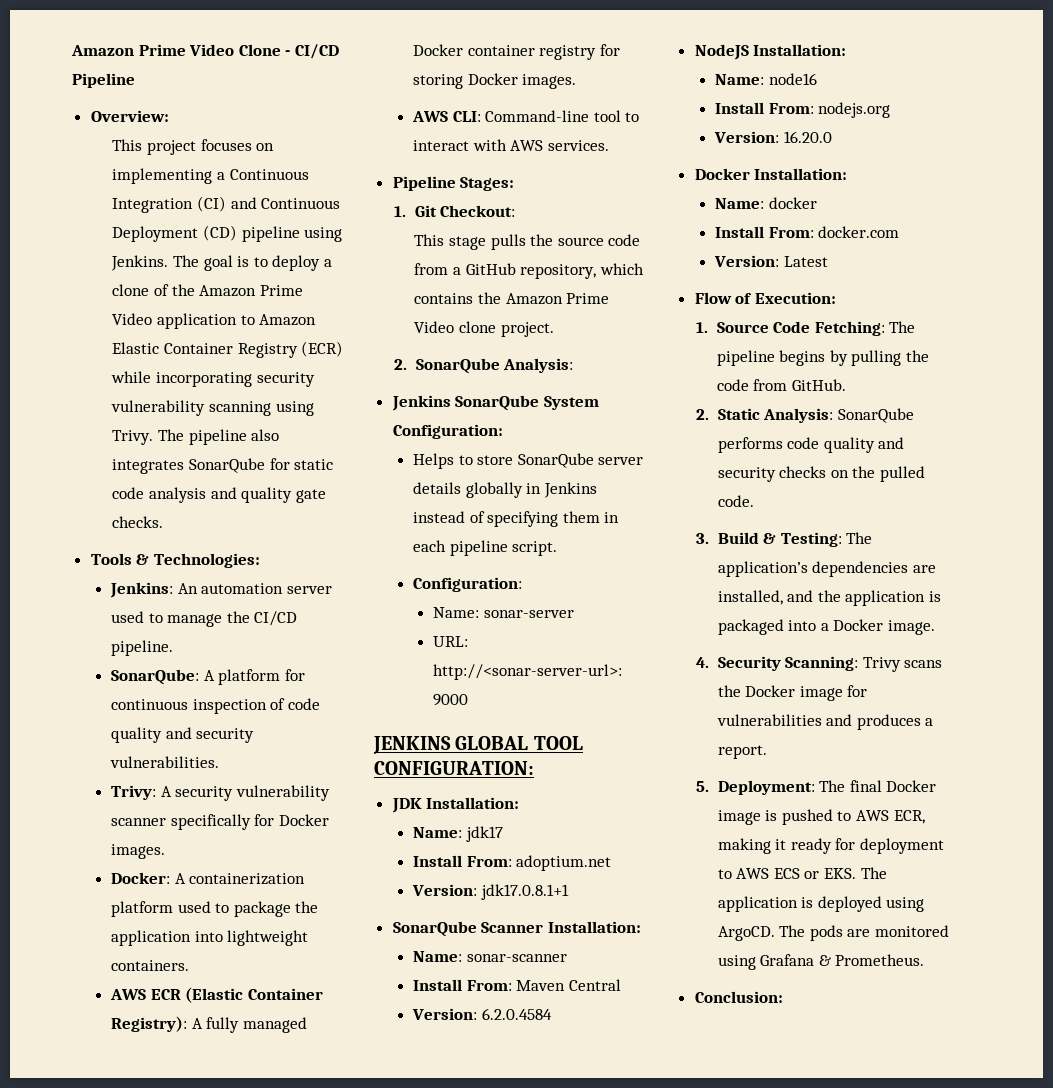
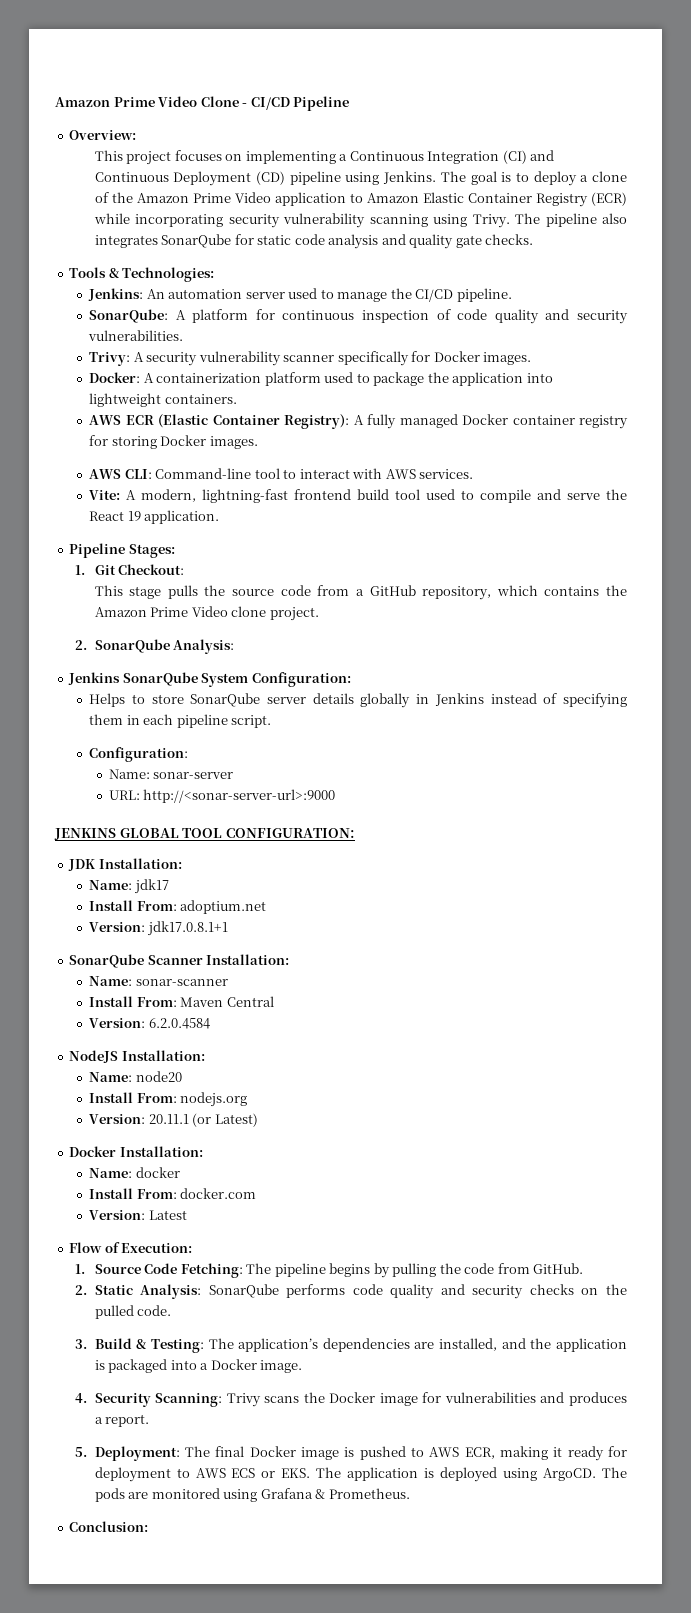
+ Vite: A modern, lightning-fast frontend build tool used to compile and serve the React 19 application.
- Name: node16
+ Name: node20
- Version: 16.20.0
+ Version: 20.11.1 (or Latest)

